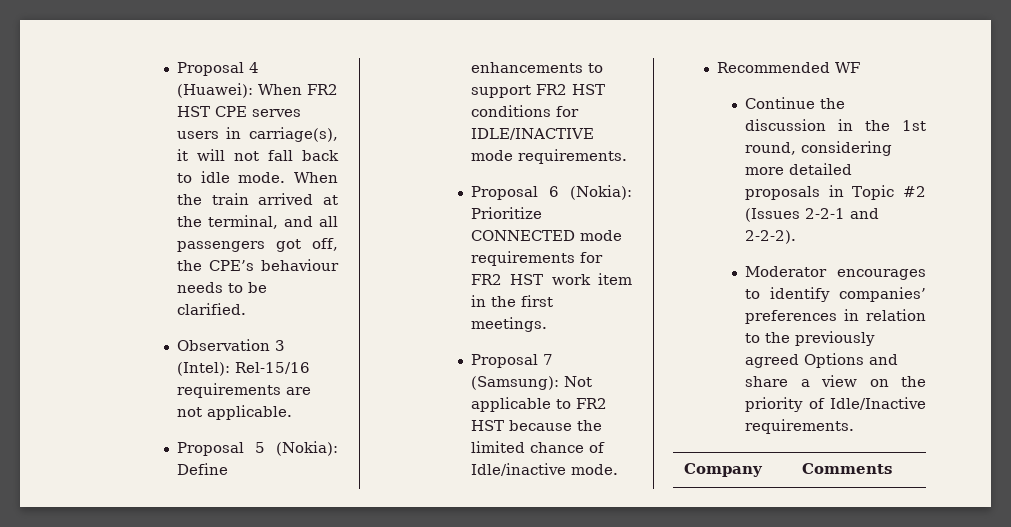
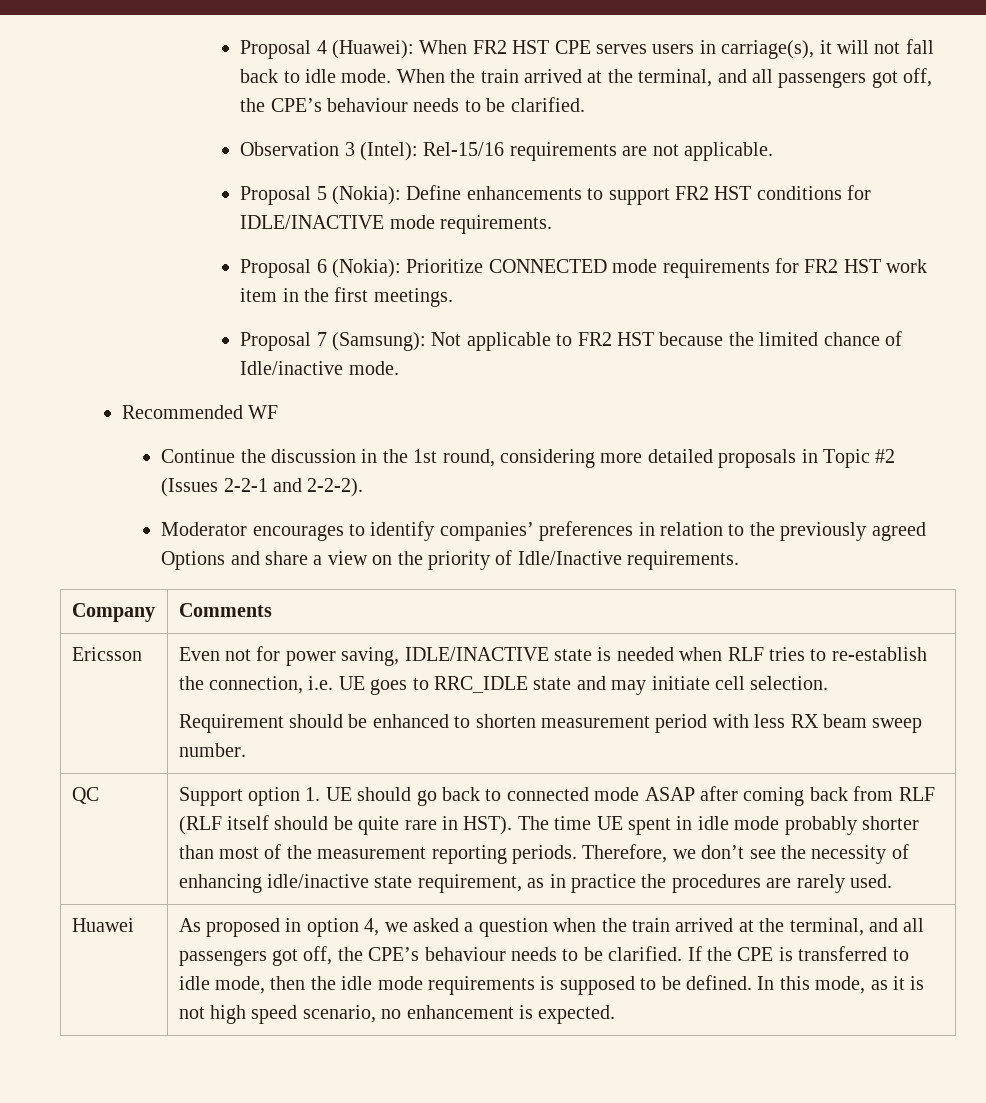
+ Ericsson | Even not for power saving, IDLE/INACTIVE state is needed when RLF tries to re-establish the connection, i.e. UE goes to RRC_IDLE state and may initiate cell selection.
+ Requirement should be enhanced to shorten measurement period with less RX beam sweep number.
+ QC | Support option 1. UE should go back to connected mode ASAP after coming back from RLF (RLF itself should be quite rare in HST). The time UE spent in idle mode probably shorter than most of the measurement reporting periods. Therefore, we don’t see the necessity of enhancing idle/inactive state requirement, as in practice the procedures are rarely used.
+ Huawei | As proposed in option 4, we asked a question when the train arrived at the terminal, and all passengers got off, the CPE’s behaviour needs to be clarified. If the CPE is transferred to idle mode, then the idle mode requirements is supposed to be defined. In this mode, as it is not high speed scenario, no enhancement is expected.

